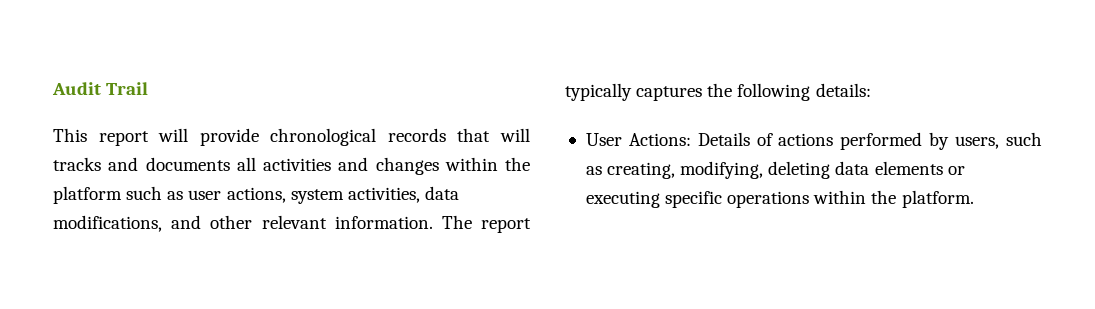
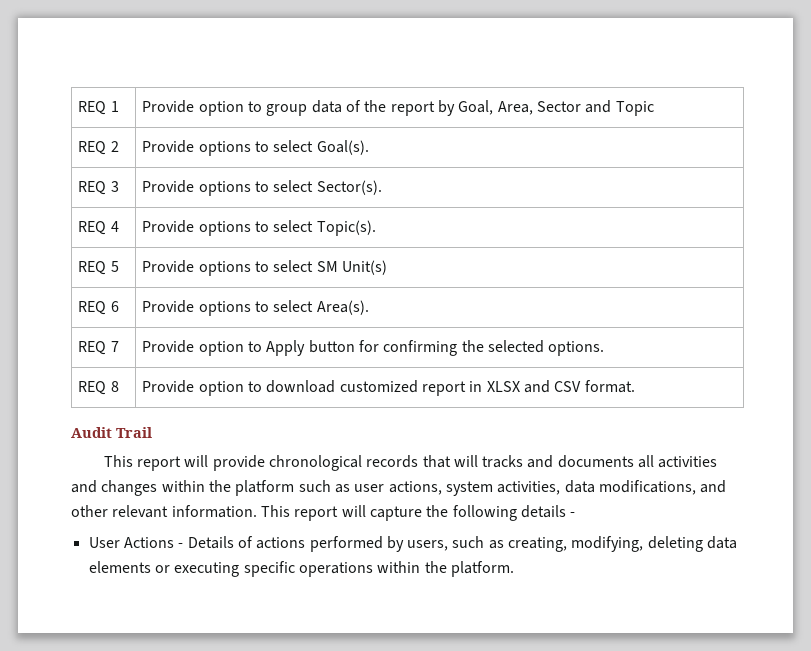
+ REQ 1 | Provide option to group data of the report by Goal, Area, Sector and Topic
+ REQ 2 | Provide options to select Goal(s).
+ REQ 3 | Provide options to select Sector(s).
+ REQ 4 | Provide options to select Topic(s).
+ REQ 5 | Provide options to select SM Unit(s)
+ REQ 6 | Provide options to select Area(s).
+ REQ 7 | Provide option to Apply button for confirming the selected options.
+ REQ 8 | Provide option to download customized report in XLSX and CSV format.
- The report typically captures the following details:
+ This report will capture the following details -
- User Actions: Details of actions performed by users, such as creating, modifying, deleting data elements or executing specific operations within the platform.
+ User Actions - Details of actions performed by users, such as creating, modifying, deleting data elements or executing specific operations within the platform.

